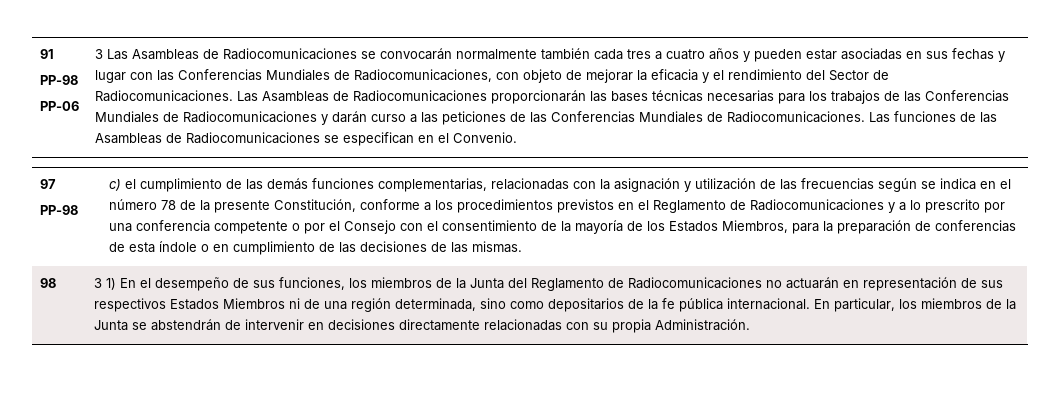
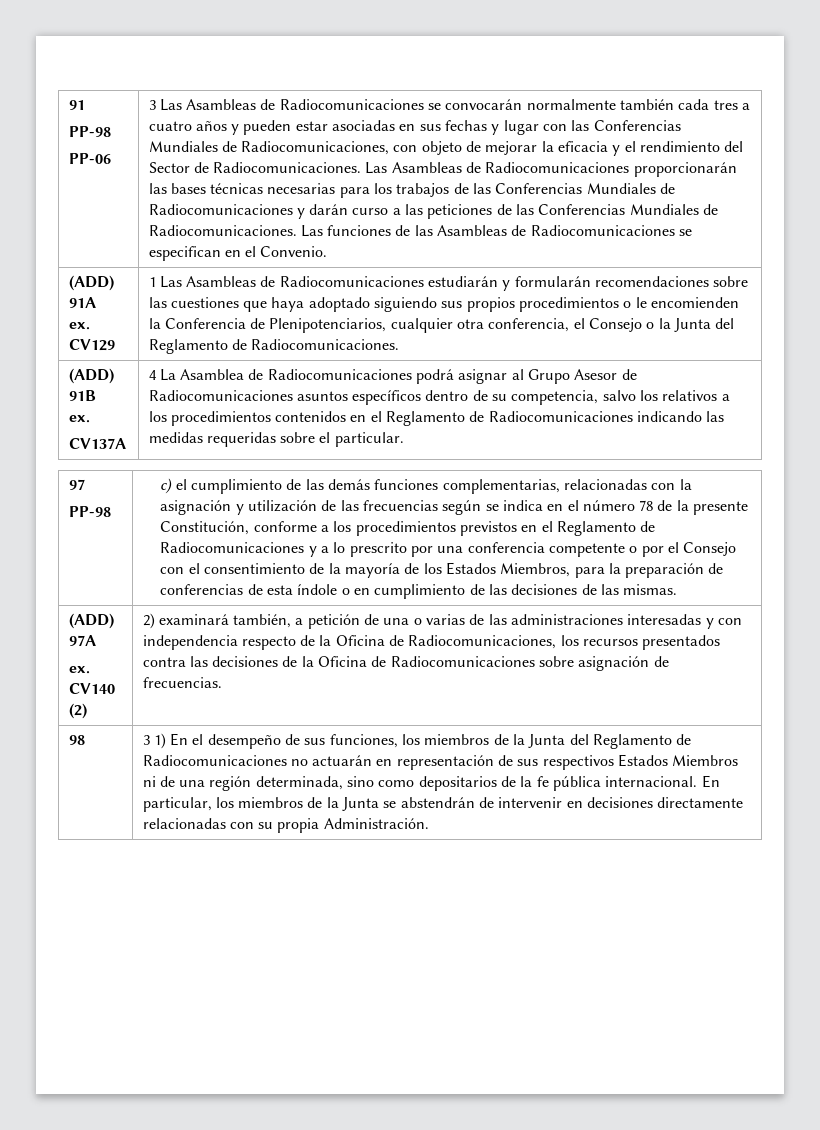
+ (ADD) 91A
+ ex. CV129 | 1 Las Asambleas de Radiocomunicaciones estudiarán y formularán recomendaciones sobre las cuestiones que haya adoptado siguiendo sus propios procedimientos o le encomienden la Conferencia de Plenipotenciarios, cualquier otra conferencia, el Consejo o la Junta del Reglamento de Radiocomunicaciones.
+ (ADD) 91B
+ ex.
+ CV137A | 4 La Asamblea de Radiocomunicaciones podrá asignar al Grupo Asesor de Radiocomunicaciones asuntos específicos dentro de su competencia, salvo los relativos a los procedimientos contenidos en el Reglamento de Radiocomunicaciones indicando las medidas requeridas sobre el particular.
+ (ADD) 97A
+ ex. CV140 (2) | 2) examinará también, a petición de una o varias de las administraciones interesadas y con independencia respecto de la Oficina de Radiocomunicaciones, los recursos presentados contra las decisiones de la Oficina de Radiocomunicaciones sobre asignación de frecuencias.

